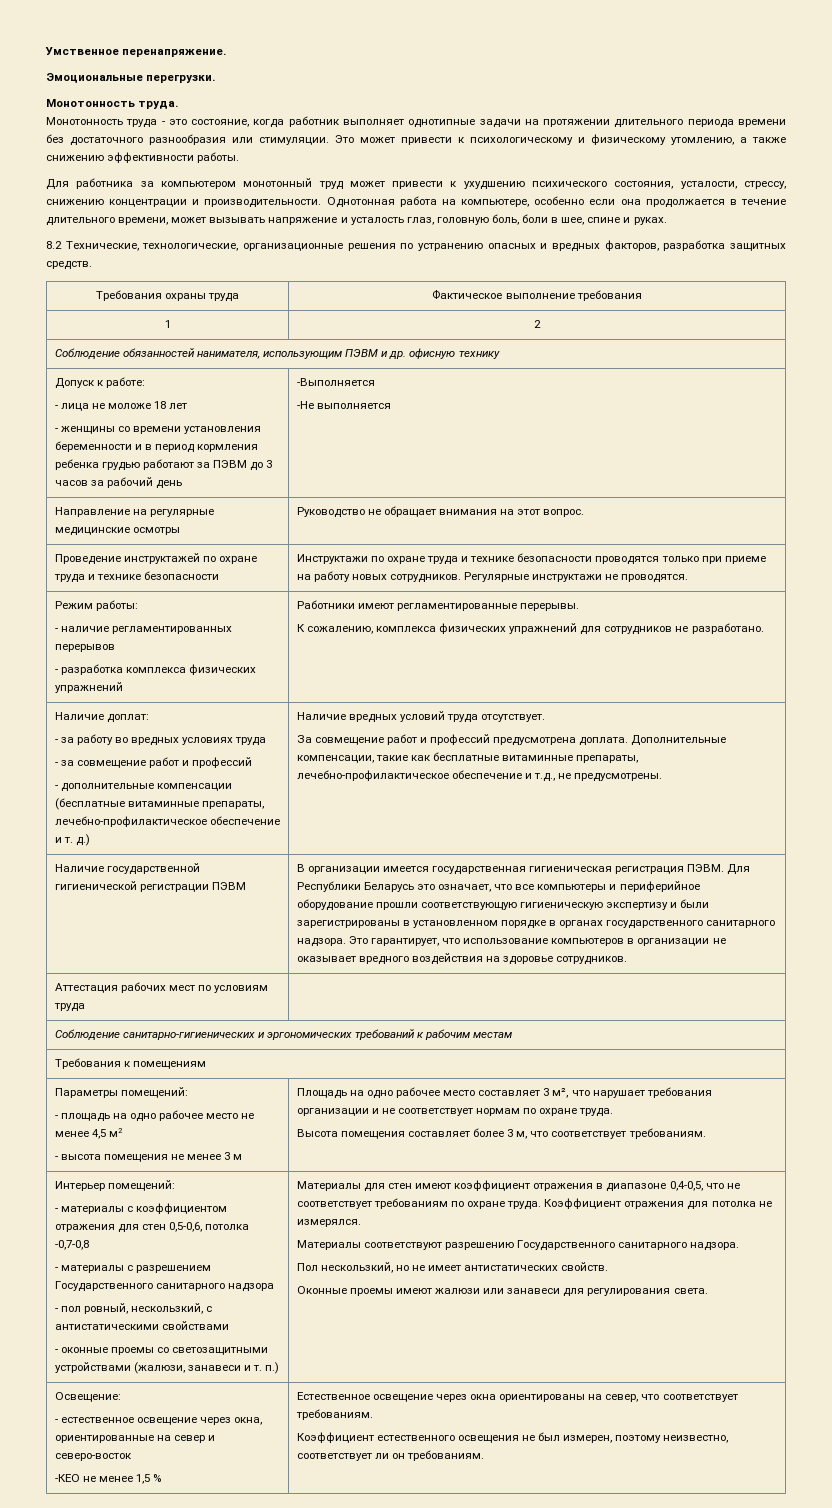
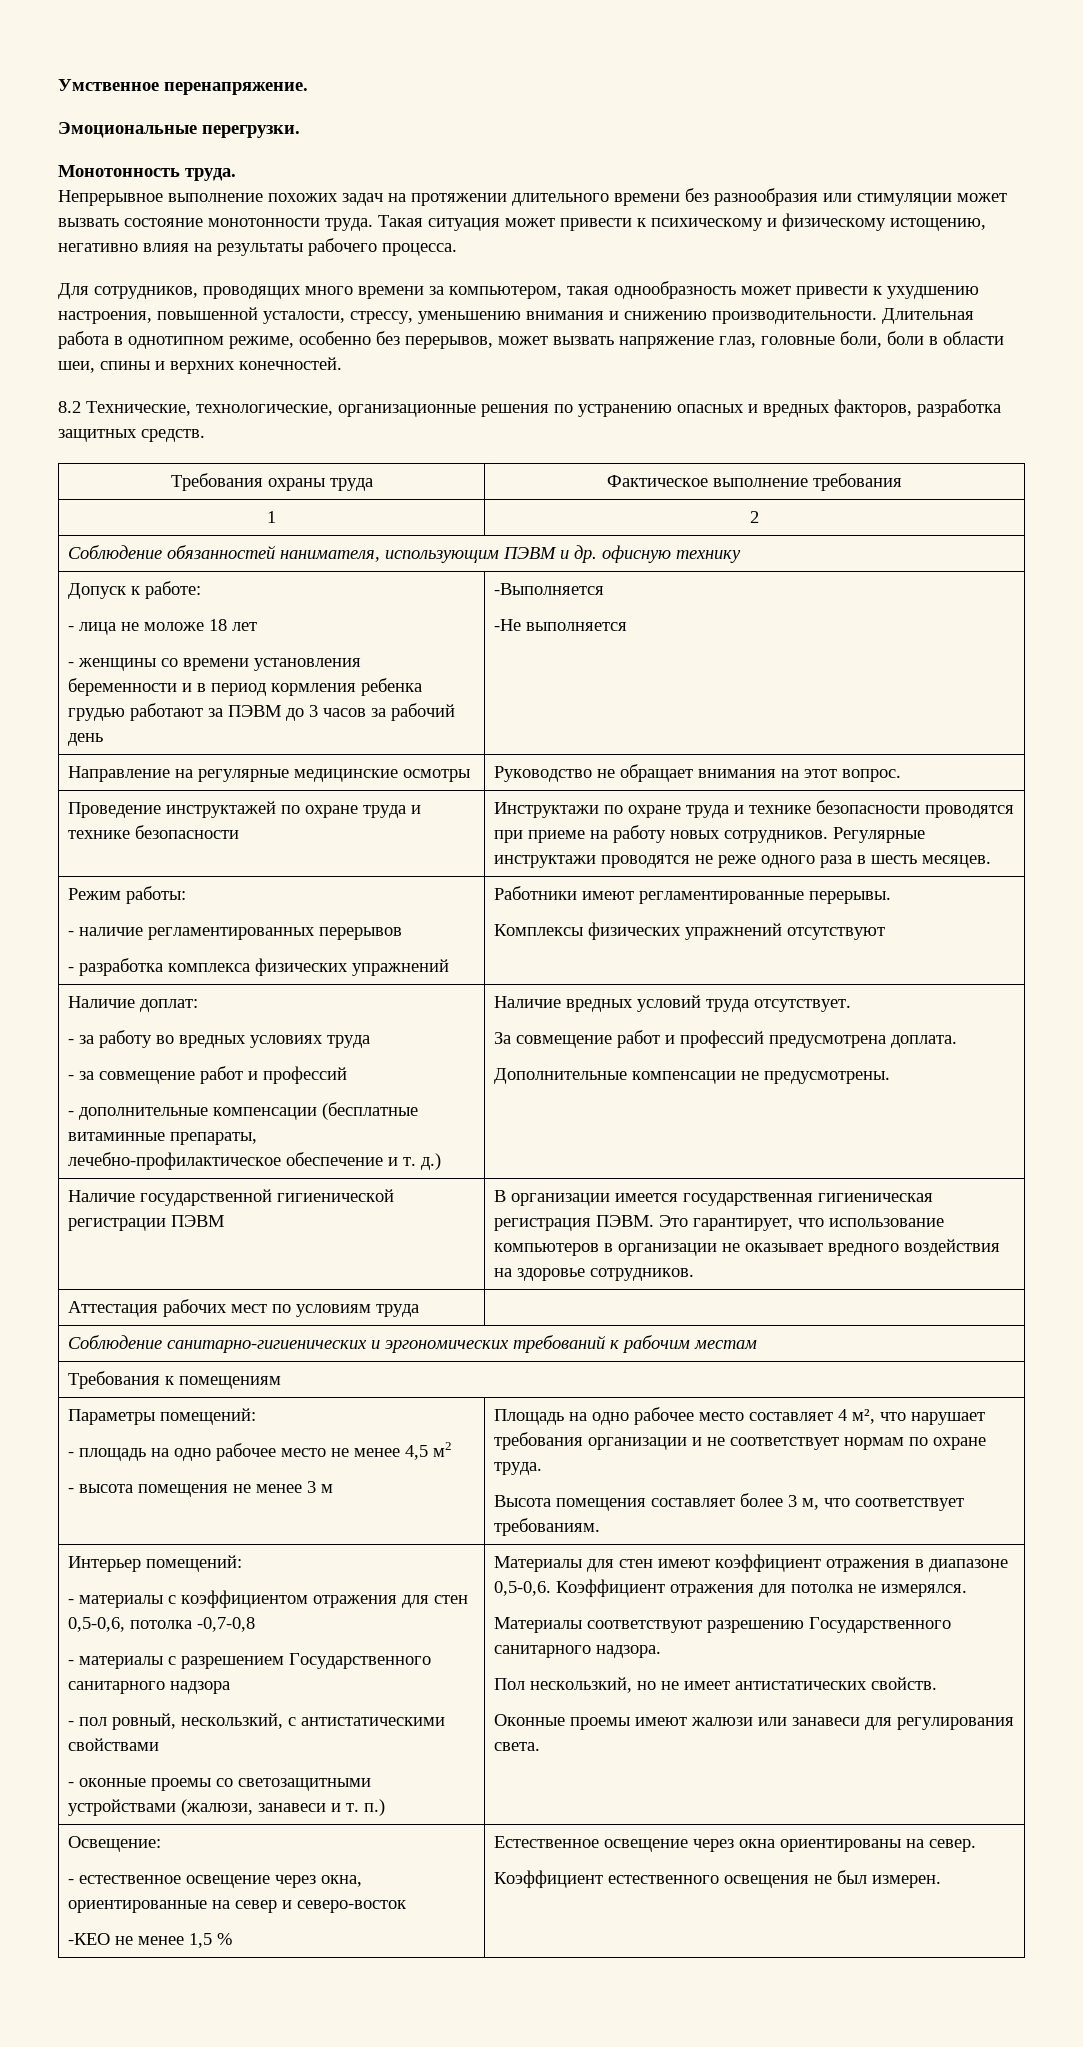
- Монотонность труда - это состояние, когда работник выполняет однотипные задачи на протяжении длительного периода времени без достаточного разнообразия или стимуляции. Это может привести к психологическому и физическому утомлению, а также снижению эффективности работы.
- Для работника за компьютером монотонный труд может привести к ухудшению психического состояния, усталости, стрессу, снижению концентрации и производительности. Однотонная работа на компьютере, особенно если она продолжается в течение длительного времени, может вызывать напряжение и усталость глаз, головную боль, боли в шее, спине и руках.
+ Непрерывное выполнение похожих задач на протяжении длительного времени без разнообразия или стимуляции может вызвать состояние монотонности труда. Такая ситуация может привести к психическому и физическому истощению, негативно влияя на результаты рабочего процесса.
+ Для сотрудников, проводящих много времени за компьютером, такая однообразность может привести к ухудшению настроения, повышенной усталости, стрессу, уменьшению внимания и снижению производительности. Длительная работа в однотипном режиме, особенно без перерывов, может вызвать напряжение глаз, головные боли, боли в области шеи, спины и верхних конечностей.
- Проведение инструктажей по охране труда и технике безопасности | Инструктажи по охране труда и технике безопасности проводятся только при приеме на работу новых сотрудников. Регулярные инструктажи не проводятся.
+ Проведение инструктажей по охране труда и технике безопасности | Инструктажи по охране труда и технике безопасности проводятся при приеме на работу новых сотрудников. Регулярные инструктажи проводятся не реже одного раза в шесть месяцев.
  Режим работы:
  - наличие регламентированных перерывов
  - разработка комплекса физических упражнений | Работники имеют регламентированные перерывы.
- К сожалению, комплекса физических упражнений для сотрудников не разработано.
+ Комплексы физических упражнений отсутствуют
- За совмещение работ и профессий предусмотрена доплата. Дополнительные компенсации, такие как бесплатные витаминные препараты, лечебно-профилактическое обеспечение и т.д., не предусмотрены.
+ За совмещение работ и профессий предусмотрена доплата.
+ Дополнительные компенсации не предусмотрены.
- Для Республики Беларусь это означает, что все компьютеры и периферийное оборудование прошли соответствующую гигиеническую экспертизу и были зарегистрированы в установленном порядке в органах государственного санитарного надзора.
- Площадь на одно рабочее место составляет 3 м², что нарушает требования организации и не соответствует нормам по охране труда.
+ Площадь на одно рабочее место составляет 4 м², что нарушает требования организации и не соответствует нормам по охране труда.
- Материалы для стен имеют коэффициент отражения в диапазоне 0,4-0,5, что не соответствует требованиям по охране труда.
+ Материалы для стен имеют коэффициент отражения в диапазоне 0,5-0,6.
  Освещение:
  - естественное освещение через окна, ориентированные на север и северо-восток
- -КЕО не менее 1,5 % | Естественное освещение через окна ориентированы на север, что соответствует требованиям.
- Коэффициент естественного освещения не был измерен, поэтому неизвестно, соответствует ли он требованиям.
+ -КЕО не менее 1,5 % | Естественное освещение через окна ориентированы на север.
+ Коэффициент естественного освещения не был измерен.

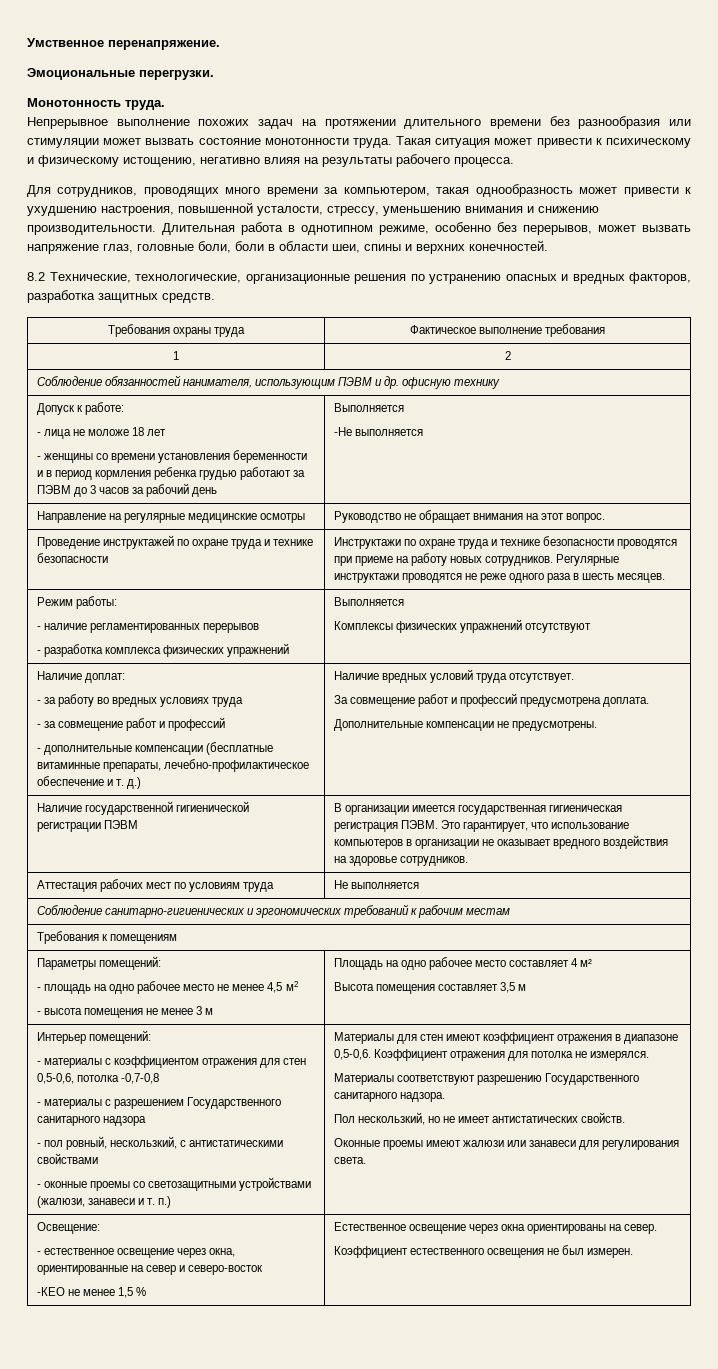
  Допуск к работе:
  - лица не моложе 18 лет
- - женщины со времени установления беременности и в период кормления ребенка грудью работают за ПЭВМ до 3 часов за рабочий день | -Выполняется
+ - женщины со времени установления беременности и в период кормления ребенка грудью работают за ПЭВМ до 3 часов за рабочий день | Выполняется
  Режим работы:
  - наличие регламентированных перерывов
- - разработка комплекса физических упражнений | Работники имеют регламентированные перерывы.
+ - разработка комплекса физических упражнений | Выполняется
- Аттестация рабочих мест по условиям труда |
+ Аттестация рабочих мест по условиям труда | Не выполняется
- Площадь на одно рабочее место составляет 4 м², что нарушает требования организации и не соответствует нормам по охране труда.
- Высота помещения составляет более 3 м, что соответствует требованиям.
+ Площадь на одно рабочее место составляет 4 м²
+ Высота помещения составляет 3,5 м

